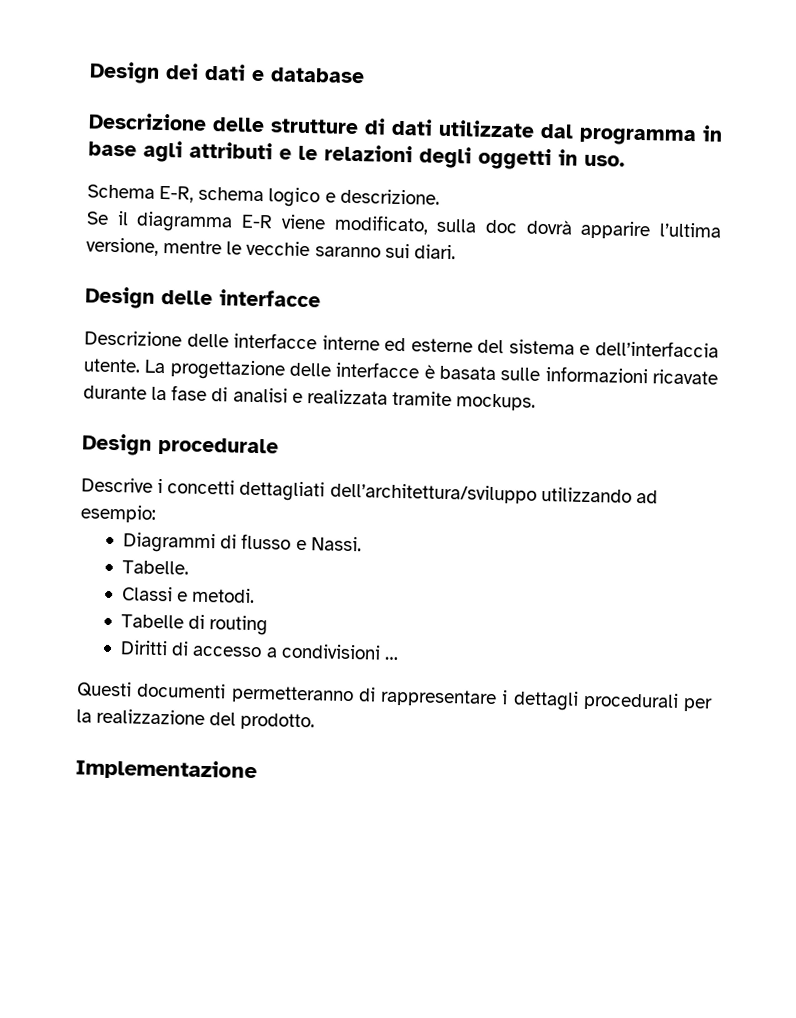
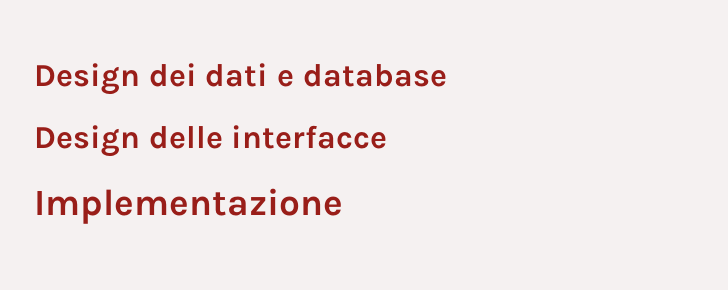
- Descrizione delle strutture di dati utilizzate dal programma in base agli attributi e le relazioni degli oggetti in uso.
- Schema E-R, schema logico e descrizione.
- Se il diagramma E-R viene modificato, sulla doc dovrà apparire l’ultima versione, mentre le vecchie saranno sui diari.
  Design delle interfacce
- Descrizione delle interfacce interne ed esterne del sistema e dell’interfaccia utente. La progettazione delle interfacce è basata sulle informazioni ricavate durante la fase di analisi e realizzata tramite mockups.
- Design procedurale
- Descrive i concetti dettagliati dell’architettura/sviluppo utilizzando ad esempio:
- Diagrammi di flusso e Nassi.
- Tabelle.
- Classi e metodi.
- Tabelle di routing
- Diritti di accesso a condivisioni …
- Questi documenti permetteranno di rappresentare i dettagli procedurali per la realizzazione del prodotto.

